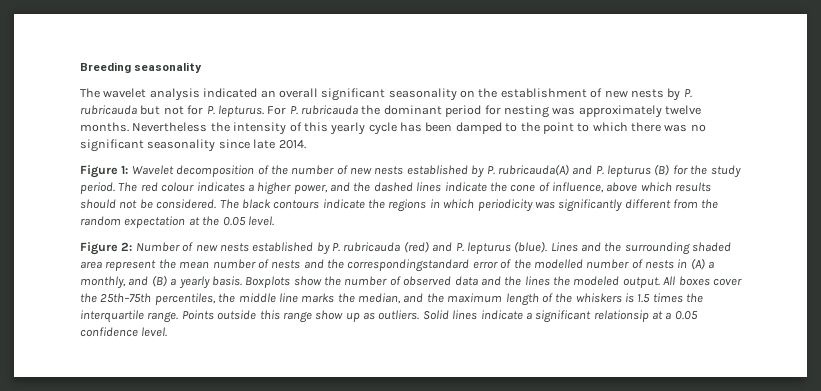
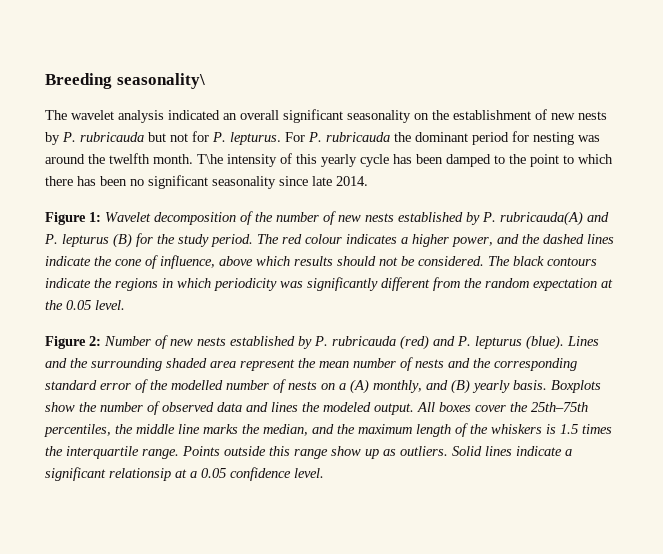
- Breeding seasonality
+ Breeding seasonality\
- For P. rubricauda the dominant period for nesting was approximately twelve months. Nevertheless the intensity of this yearly cycle has been damped to the point to which there was no significant seasonality since late 2014.
+ For P. rubricauda the dominant period for nesting was around the twelfth month. T\he intensity of this yearly cycle has been damped to the point to which there has been no significant seasonality since late 2014.
- Lines and the surrounding shaded area represent the mean number of nests and the correspondingstandard error of the modelled number of nests in (A) a monthly, and (B) a yearly basis.
+ Lines and the surrounding shaded area represent the mean number of nests and the corresponding standard error of the modelled number of nests on a (A) monthly, and (B) yearly basis.
- Boxplots show the number of observed data and the lines the modeled output.
+ Boxplots show the number of observed data and lines the modeled output.

